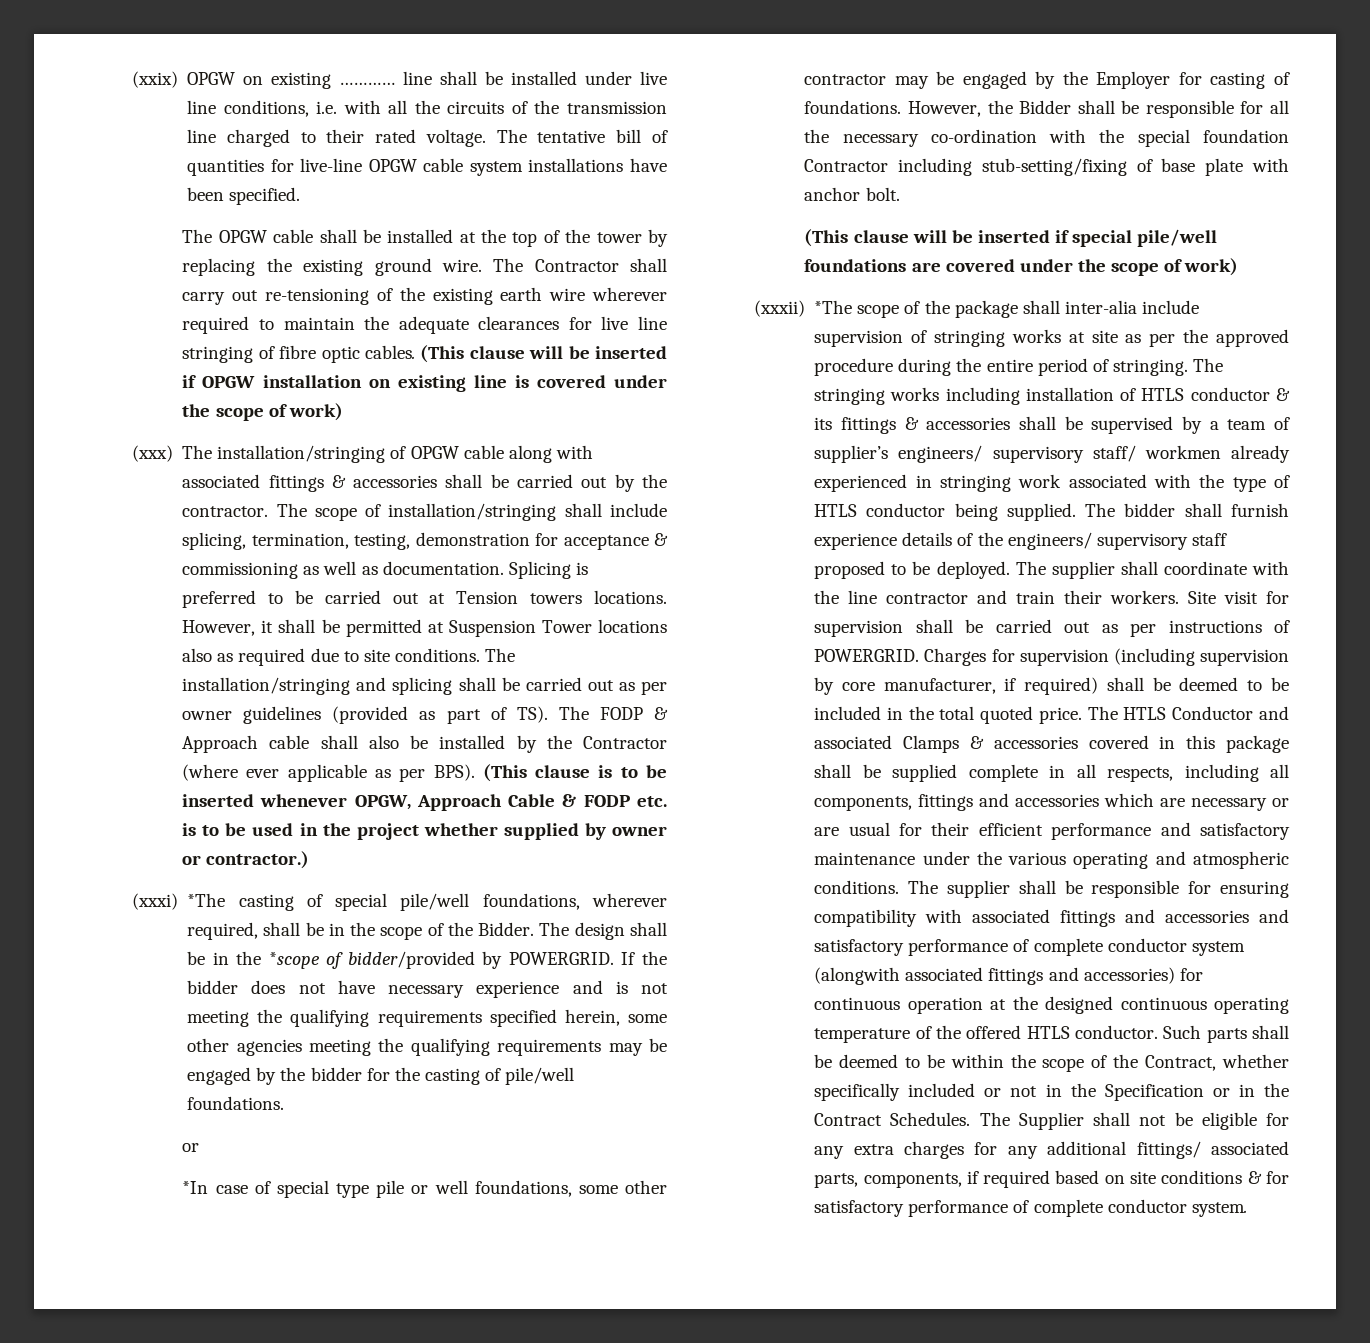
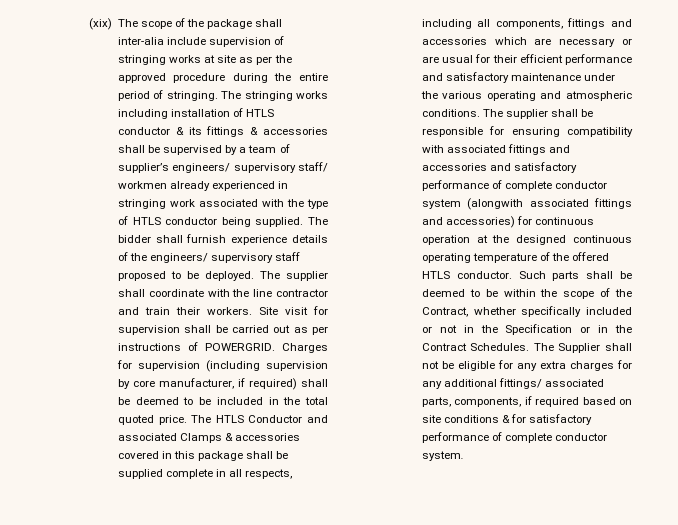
- (xxix) OPGW on existing ………… line shall be installed under live line conditions, i.e. with all the circuits of the transmission line charged to their rated voltage. The tentative bill of quantities for live-line OPGW cable system installations have been specified.
- The OPGW cable shall be installed at the top of the tower by replacing the existing ground wire. The Contractor shall carry out re-tensioning of the existing earth wire wherever required to maintain the adequate clearances for live line stringing of fibre optic cables. (This clause will be inserted if OPGW installation on existing line is covered under the scope of work)
- (xxx) The installation/stringing of OPGW cable along with associated fittings & accessories shall be carried out by the contractor. The scope of installation/stringing shall include splicing, termination, testing, demonstration for acceptance & commissioning as well as documentation. Splicing is preferred to be carried out at Tension towers locations. However, it shall be permitted at Suspension Tower locations also as required due to site conditions. The installation/stringing and splicing shall be carried out as per owner guidelines (provided as part of TS). The FODP & Approach cable shall also be installed by the Contractor (where ever applicable as per BPS). (This clause is to be inserted whenever OPGW, Approach Cable & FODP etc. is to be used in the project whether supplied by owner or contractor.)
- (xxxi) *The casting of special pile/well foundations, wherever required, shall be in the scope of the Bidder. The design shall be in the *scope of bidder/provided by POWERGRID. If the bidder does not have necessary experience and is not meeting the qualifying requirements specified herein, some other agencies meeting the qualifying requirements may be engaged by the bidder for the casting of pile/well foundations.
- or
- *In case of special type pile or well foundations, some other contractor may be engaged by the Employer for casting of foundations. However, the Bidder shall be responsible for all the necessary co-ordination with the special foundation Contractor including stub-setting/fixing of base plate with anchor bolt.
- (This clause will be inserted if special pile/well foundations are covered under the scope of work)
- (xxxii) *The scope of the package shall inter-alia include supervision of stringing works at site as per the approved procedure during the entire period of stringing.
+ (xix) The scope of the package shall inter-alia include supervision of stringing works at site as per the approved procedure during the entire period of stringing.

